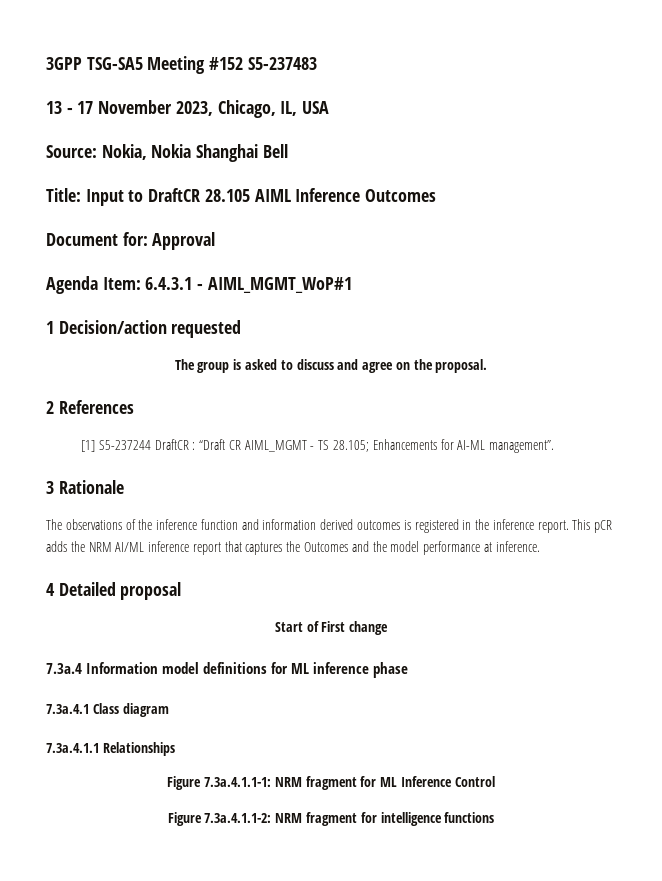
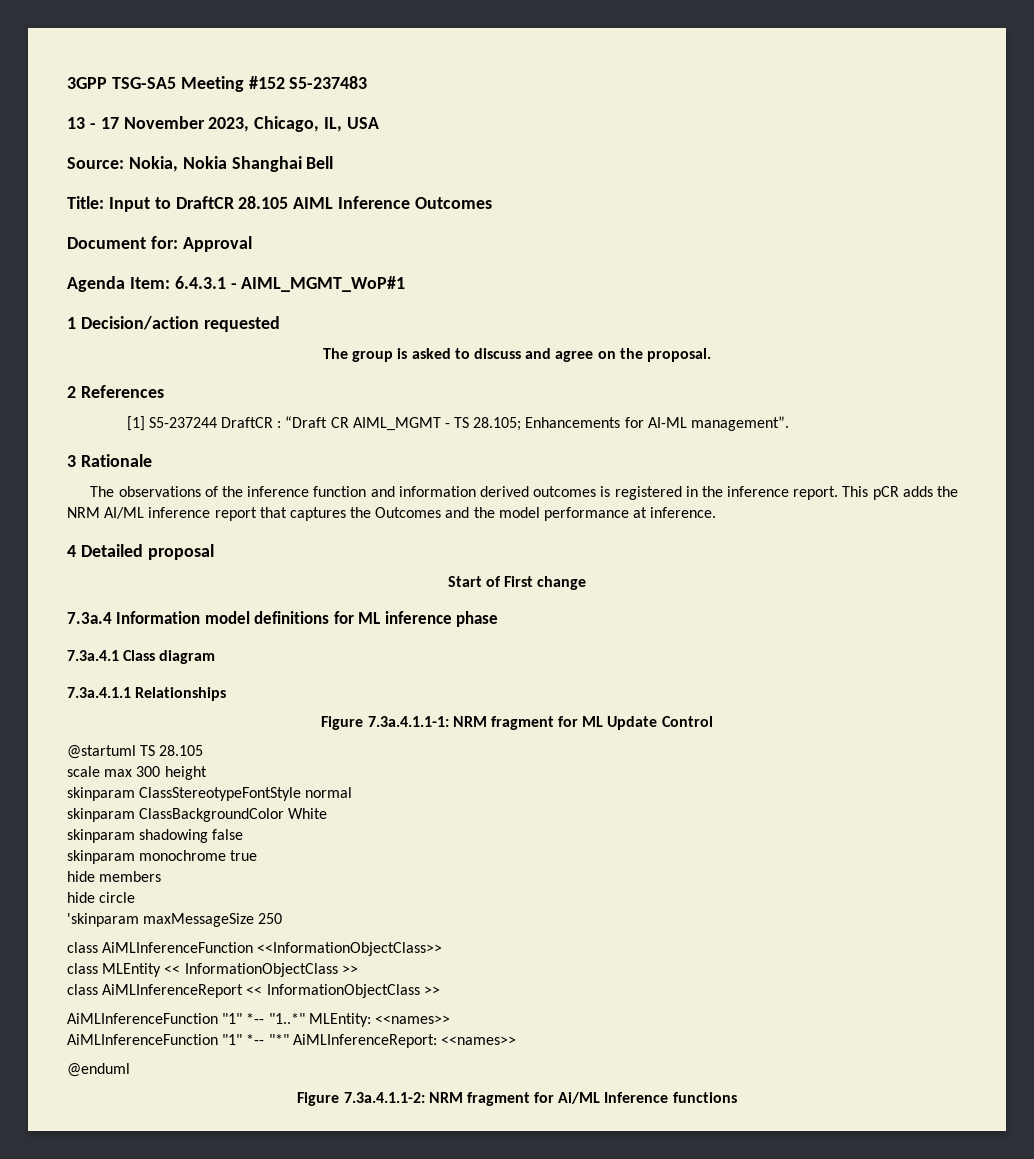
- Figure 7.3a.4.1.1-1: NRM fragment for ML Inference Control
+ Figure 7.3a.4.1.1-1: NRM fragment for ML Update Control
+ @startuml TS 28.105
+ scale max 300 height
+ skinparam ClassStereotypeFontStyle normal
+ skinparam ClassBackgroundColor White
+ skinparam shadowing false
+ skinparam monochrome true
+ hide members
+ hide circle
+ 'skinparam maxMessageSize 250
+ class AiMLInferenceFunction <<InformationObjectClass>>
+ class MLEntity << InformationObjectClass >>
+ class AiMLInferenceReport << InformationObjectClass >>
+ AiMLInferenceFunction "1" *-- "1..*" MLEntity: <<names>>
+ AiMLInferenceFunction "1" *-- "*" AiMLInferenceReport: <<names>>
+ @enduml
- Figure 7.3a.4.1.1-2: NRM fragment for intelligence functions
+ Figure 7.3a.4.1.1-2: NRM fragment for Ai/ML Inference functions

